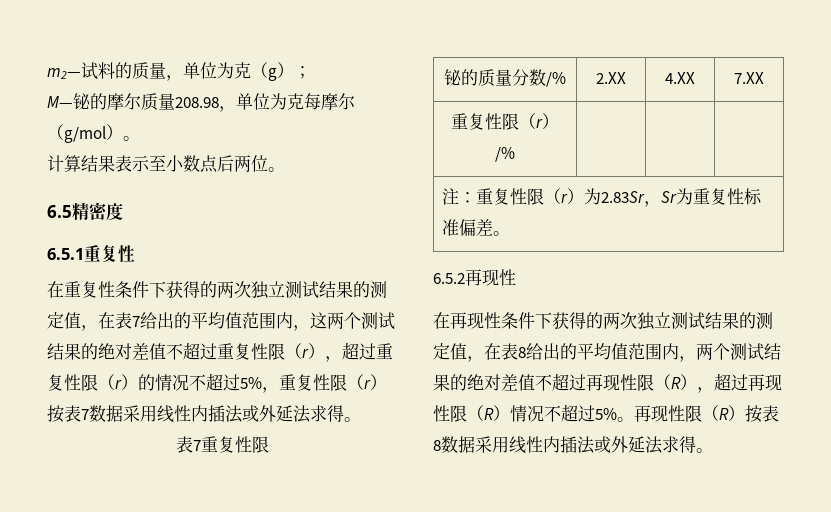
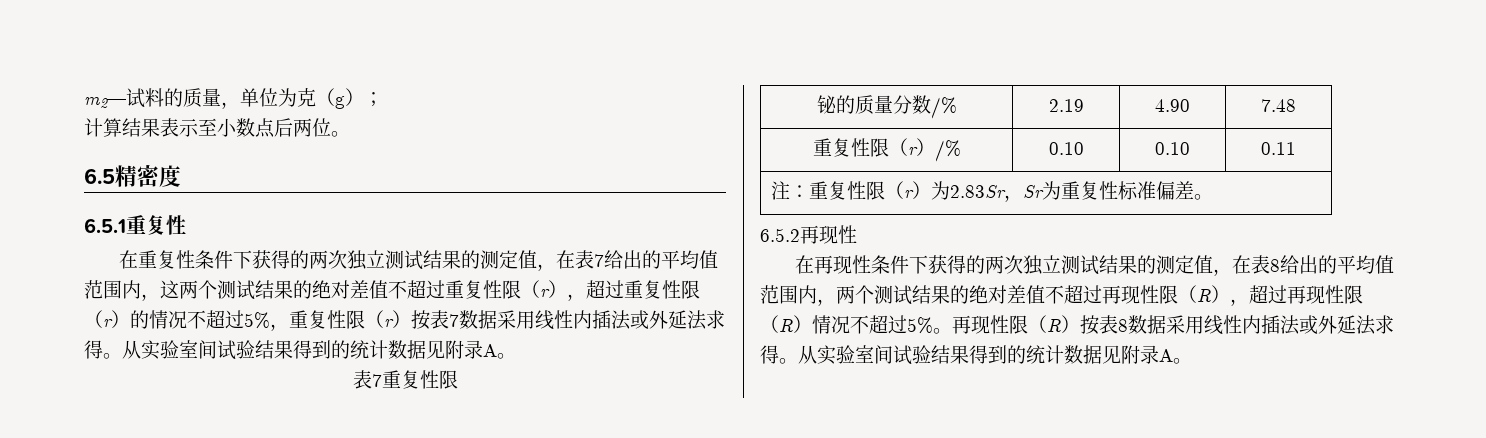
- M—铋的摩尔质量208.98，单位为克每摩尔（g/mol）。
- 在重复性条件下获得的两次独立测试结果的测定值，在表7给出的平均值范围内，这两个测试结果的绝对差值不超过重复性限（r），超过重复性限（r）的情况不超过5%，重复性限（r）按表7数据采用线性内插法或外延法求得。
+ 在重复性条件下获得的两次独立测试结果的测定值，在表7给出的平均值范围内，这两个测试结果的绝对差值不超过重复性限（r），超过重复性限（r）的情况不超过5%，重复性限（r）按表7数据采用线性内插法或外延法求得。从实验室间试验结果得到的统计数据见附录A。
- 铋的质量分数/% | 2.XX | 4.XX | 7.XX
+ 铋的质量分数/% | 2.19 | 4.90 | 7.48
- 重复性限（r）/% | | |
+ 重复性限（r）/% | 0.10 | 0.10 | 0.11
- 再现性限（R）按表8数据采用线性内插法或外延法求得。
+ 再现性限（R）按表8数据采用线性内插法或外延法求得。从实验室间试验结果得到的统计数据见附录A。

